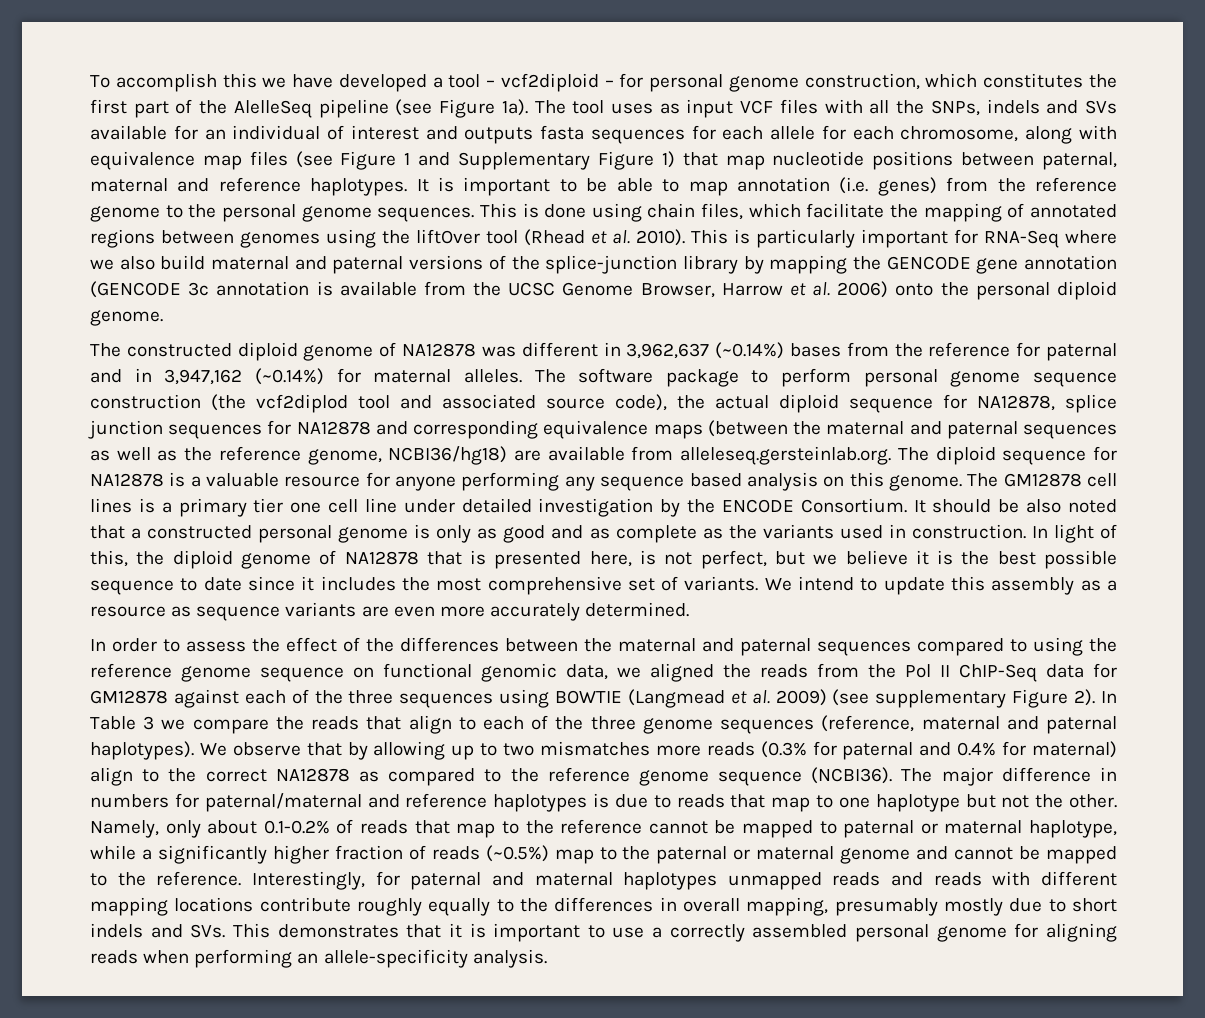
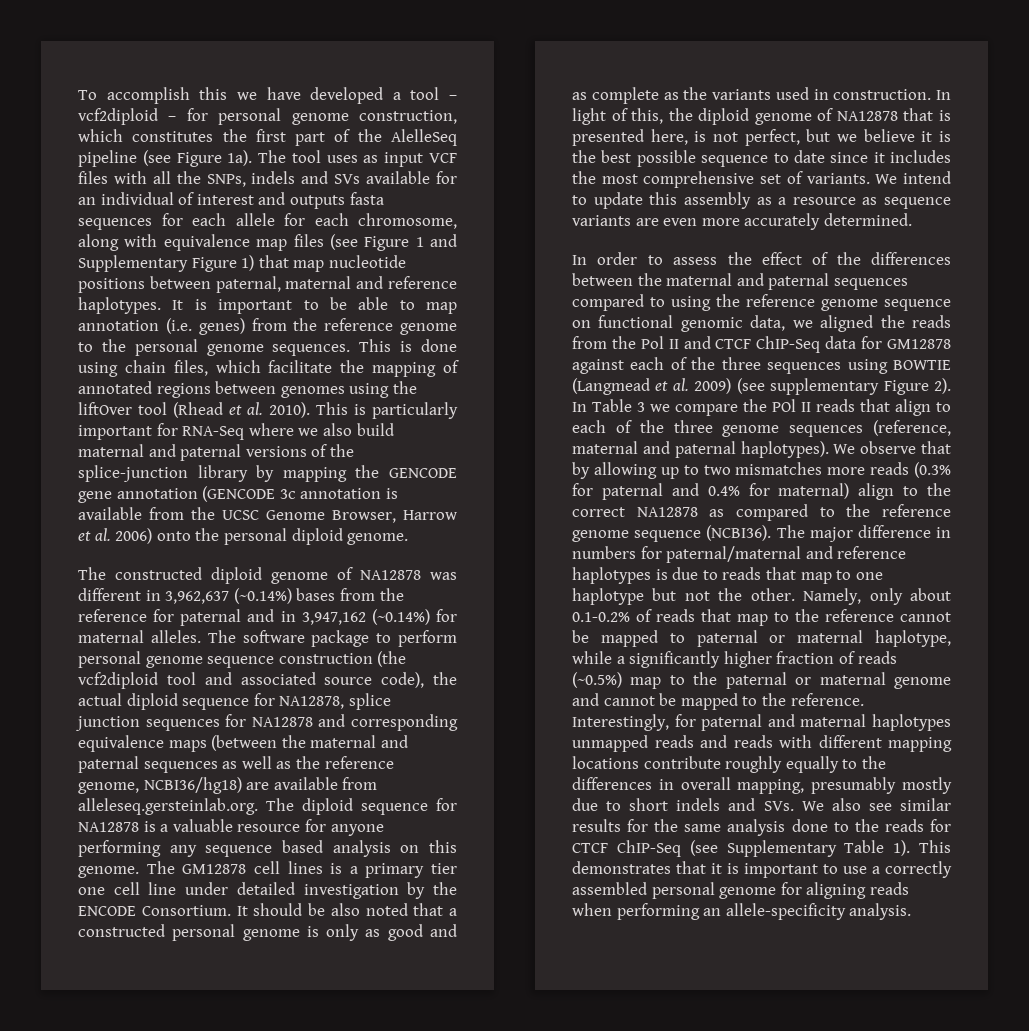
- The software package to perform personal genome sequence construction (the vcf2diplod tool and associated source code), the actual diploid sequence for NA12878, splice junction sequences for NA12878 and corresponding equivalence maps (between the maternal and paternal sequences as well as the reference genome, NCBI36/hg18) are available from alleleseq.gersteinlab.org. The diploid sequence for NA12878 is a valuable resource for anyone performing any sequence based analysis on this genome.
+ The software package to perform personal genome sequence construction (the vcf2diploid tool and associated source code), the actual diploid sequence for NA12878, splice junction sequences for NA12878 and corresponding equivalence maps (between the maternal and paternal sequences as well as the reference genome, NCBI36/hg18) are available from alleleseq.gersteinlab.org. The diploid sequence for NA12878 is a valuable resource for anyone performing any sequence based analysis on this genome.
- In order to assess the effect of the differences between the maternal and paternal sequences compared to using the reference genome sequence on functional genomic data, we aligned the reads from the Pol II ChIP-Seq data for GM12878 against each of the three sequences using BOWTIE (Langmead et al. 2009) (see supplementary Figure 2).
+ In order to assess the effect of the differences between the maternal and paternal sequences compared to using the reference genome sequence on functional genomic data, we aligned the reads from the Pol II and CTCF ChIP-Seq data for GM12878 against each of the three sequences using BOWTIE (Langmead et al. 2009) (see supplementary Figure 2).
- In Table 3 we compare the reads that align to each of the three genome sequences (reference, maternal and paternal haplotypes).
+ In Table 3 we compare the POl II reads that align to each of the three genome sequences (reference, maternal and paternal haplotypes).
- Interestingly, for paternal and maternal haplotypes unmapped reads and reads with different mapping locations contribute roughly equally to the differences in overall mapping, presumably mostly due to short indels and SVs. This demonstrates that it is important to use a correctly assembled personal genome for aligning reads when performing an allele-specificity analysis.
+ Interestingly, for paternal and maternal haplotypes unmapped reads and reads with different mapping locations contribute roughly equally to the differences in overall mapping, presumably mostly due to short indels and SVs. We also see similar results for the same analysis done to the reads for CTCF ChIP-Seq (see Supplementary Table 1). This demonstrates that it is important to use a correctly assembled personal genome for aligning reads when performing an allele-specificity analysis.

